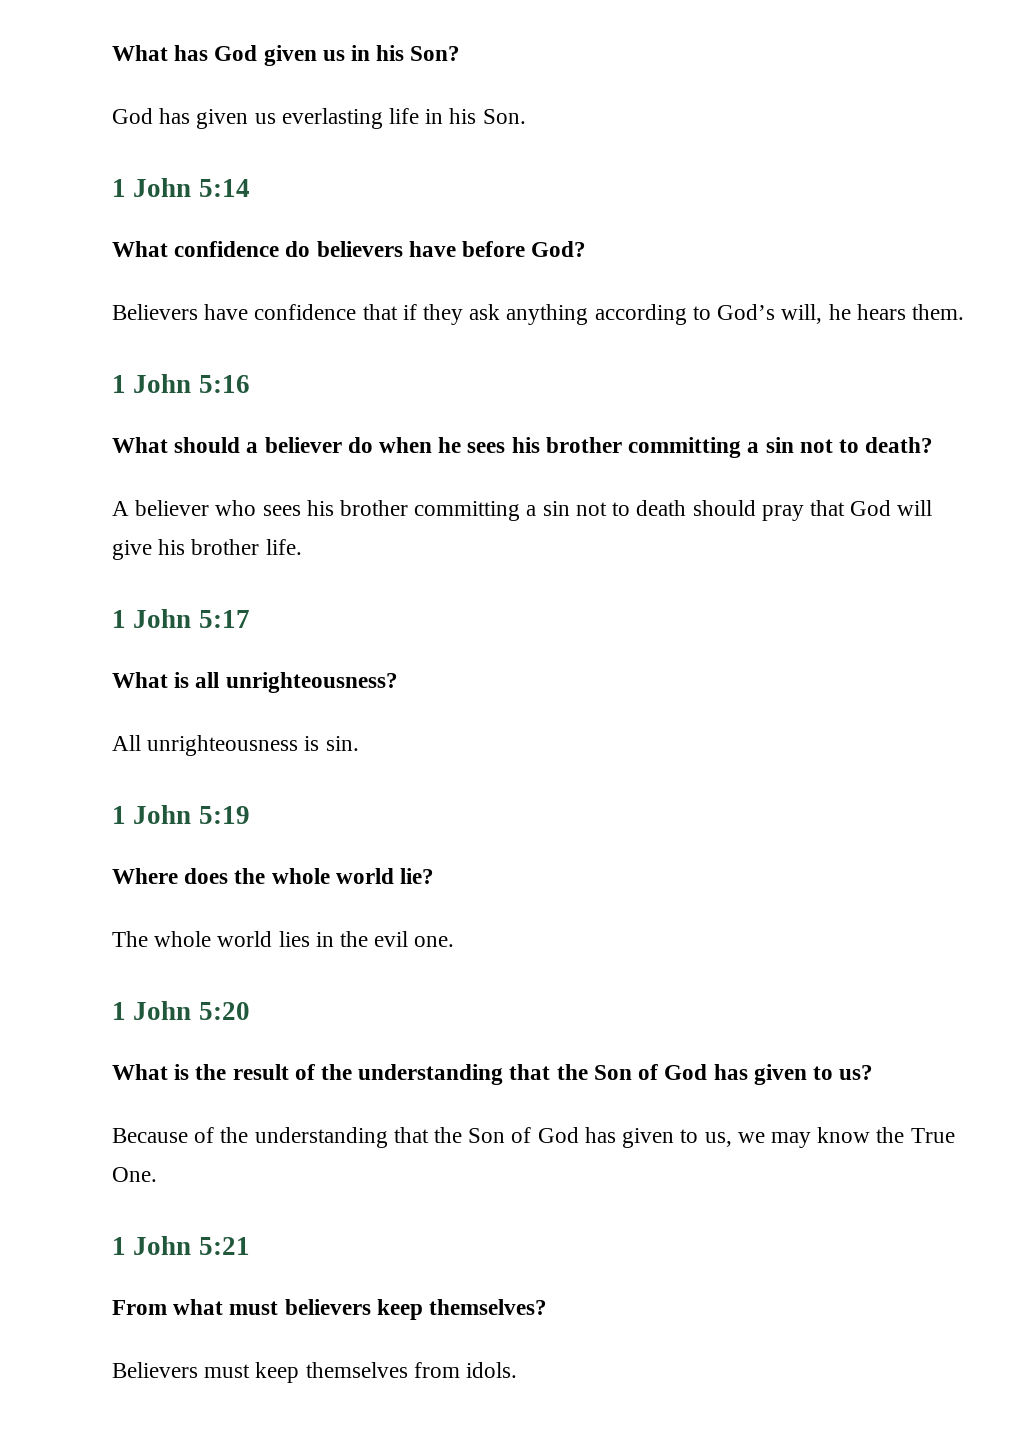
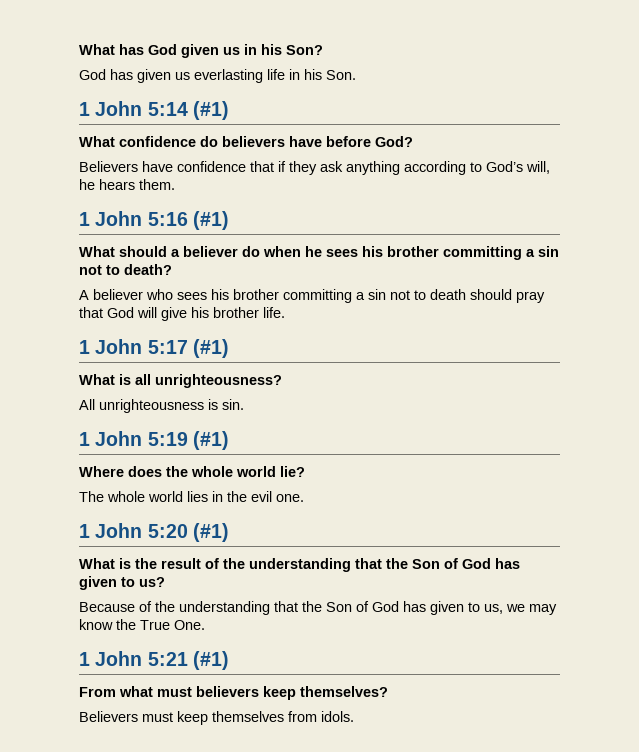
- 1 John 5:14
+ 1 John 5:14 (#1)
- 1 John 5:16
+ 1 John 5:16 (#1)
- 1 John 5:17
+ 1 John 5:17 (#1)
- 1 John 5:19
+ 1 John 5:19 (#1)
- 1 John 5:20
+ 1 John 5:20 (#1)
- 1 John 5:21
+ 1 John 5:21 (#1)

